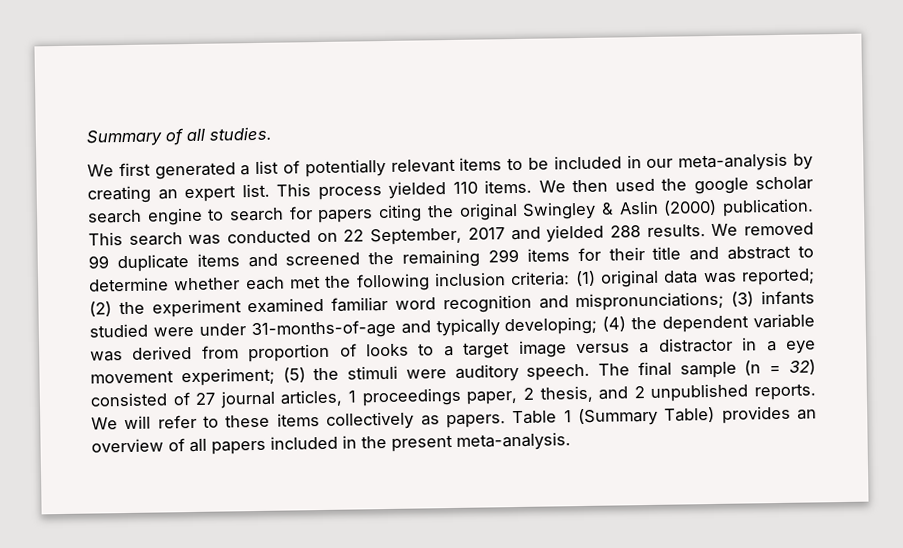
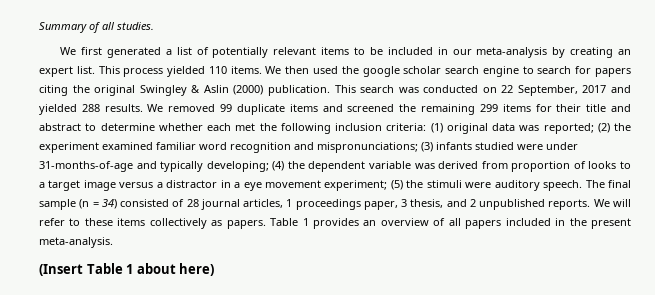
- The final sample (n = 32) consisted of 27 journal articles, 1 proceedings paper, 2 thesis, and 2 unpublished reports.
+ The final sample (n = 34) consisted of 28 journal articles, 1 proceedings paper, 3 thesis, and 2 unpublished reports.
- Table 1 (Summary Table) provides an overview of all papers included in the present meta-analysis.
+ Table 1 provides an overview of all papers included in the present meta-analysis.
+ (Insert Table 1 about here)

